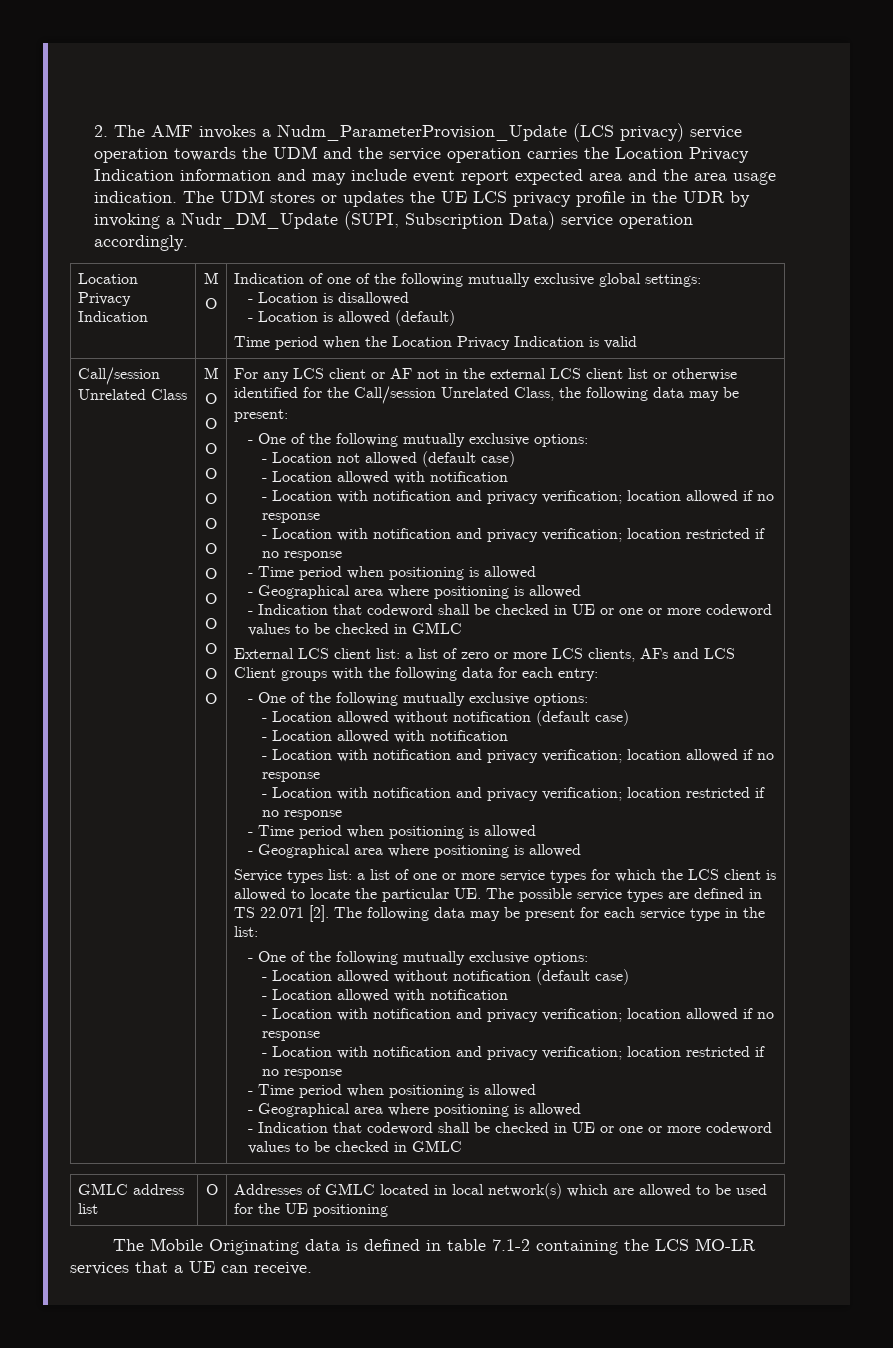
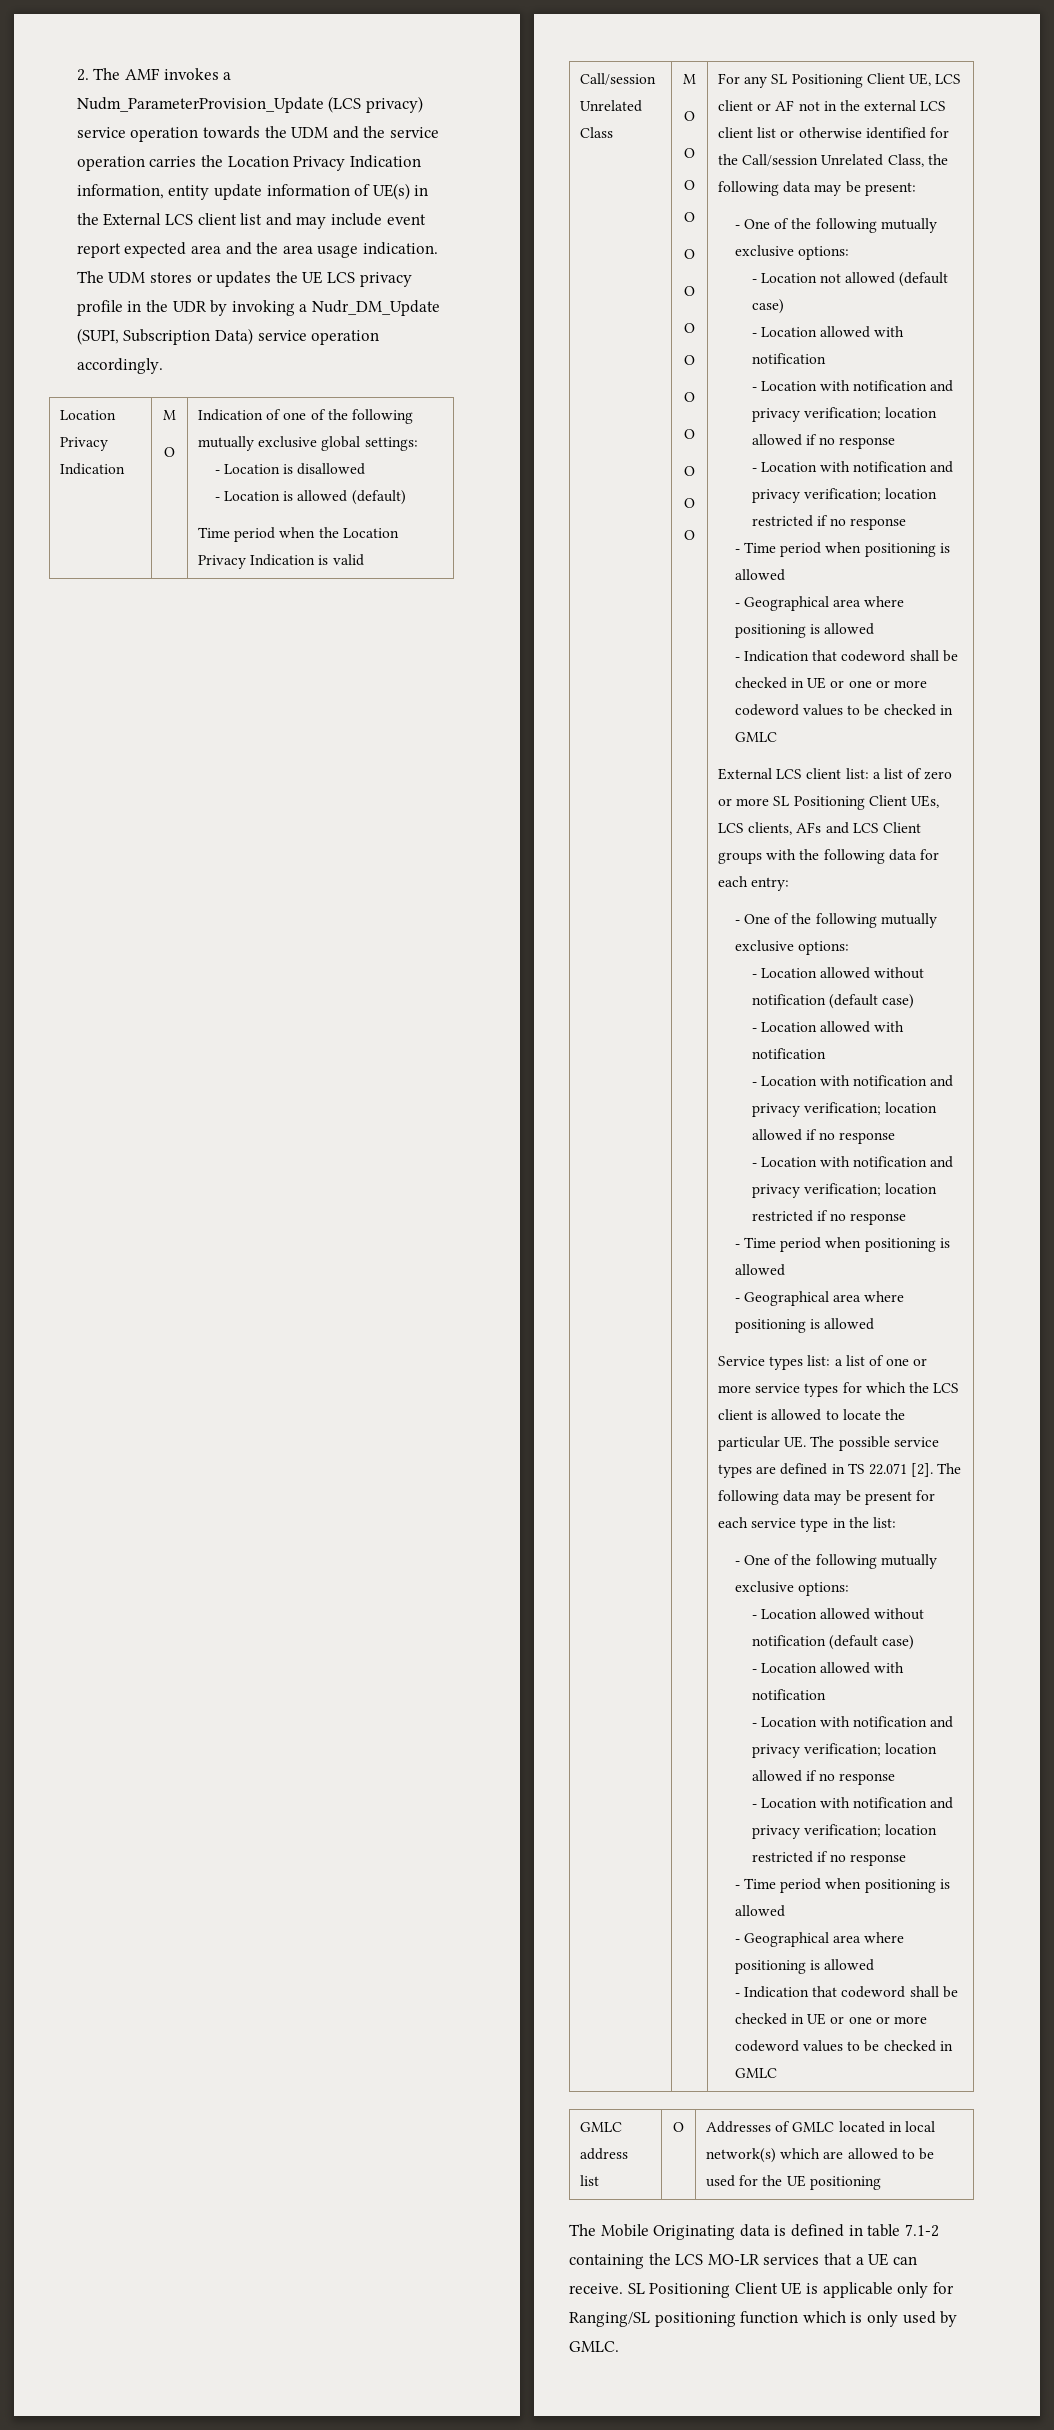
- 2. The AMF invokes a Nudm_ParameterProvision_Update (LCS privacy) service operation towards the UDM and the service operation carries the Location Privacy Indication information and may include event report expected area and the area usage indication.
+ 2. The AMF invokes a Nudm_ParameterProvision_Update (LCS privacy) service operation towards the UDM and the service operation carries the Location Privacy Indication information, entity update information of UE(s) in the External LCS client list and may include event report expected area and the area usage indication.
- For any LCS client or AF not in the external LCS client list or otherwise identified for the Call/session Unrelated Class, the following data may be present:
+ For any SL Positioning Client UE, LCS client or AF not in the external LCS client list or otherwise identified for the Call/session Unrelated Class, the following data may be present:
- External LCS client list: a list of zero or more LCS clients, AFs and LCS Client groups with the following data for each entry:
+ External LCS client list: a list of zero or more SL Positioning Client UEs, LCS clients, AFs and LCS Client groups with the following data for each entry:
+ SL Positioning Client UE is applicable only for Ranging/SL positioning function which is only used by GMLC.

